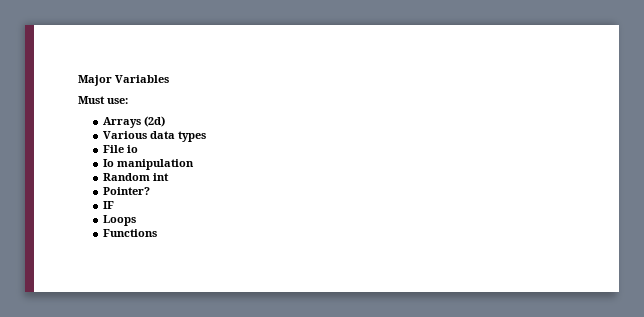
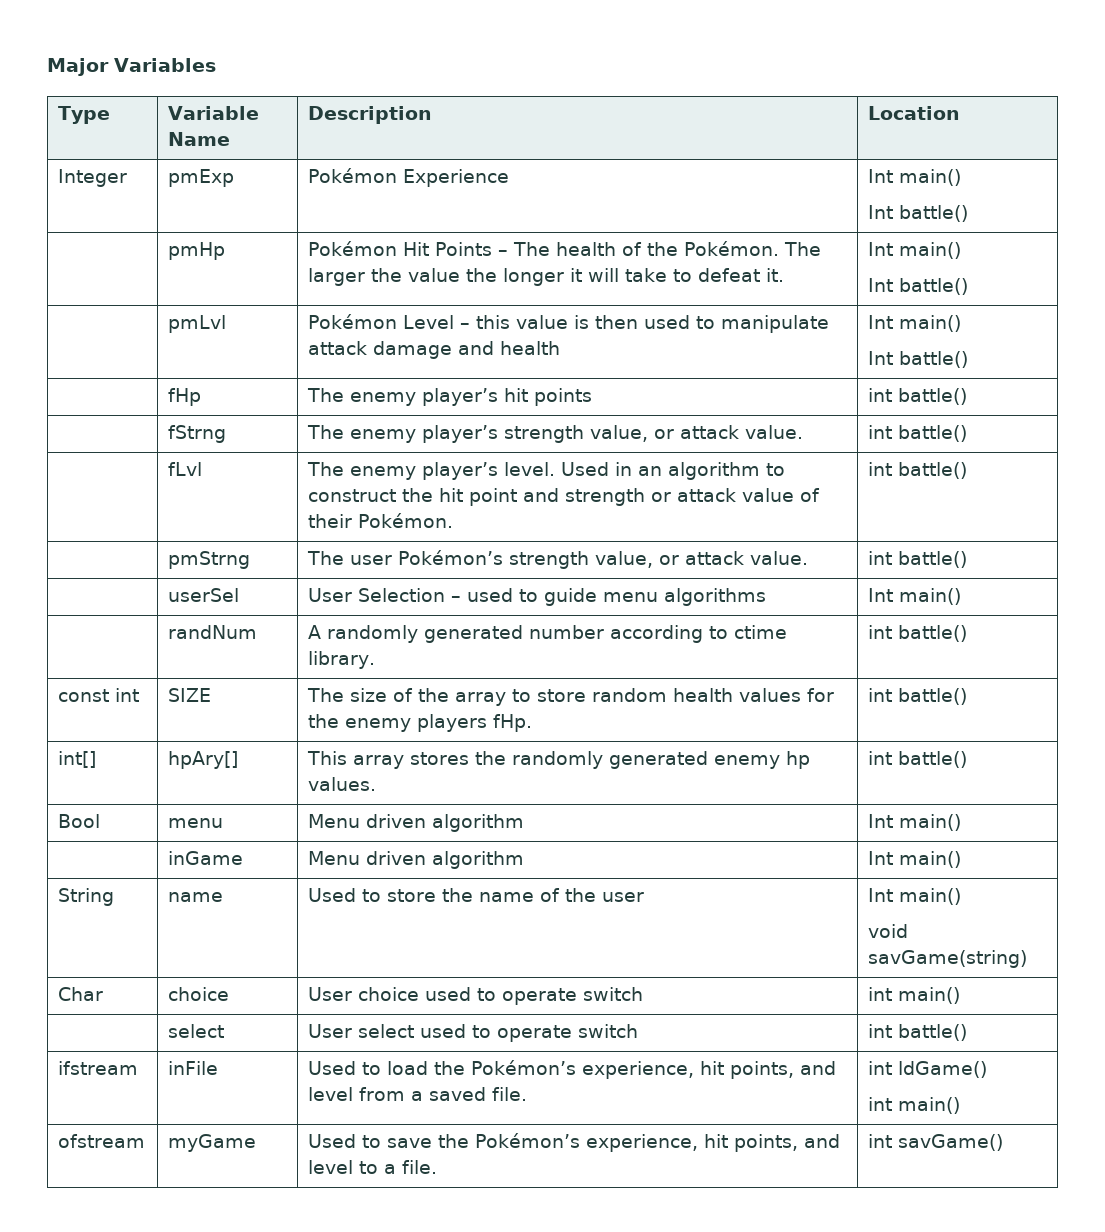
- Must use:
- Arrays (2d)
- Various data types
- File io
- Io manipulation
- Random int
- Pointer?
- IF
- Loops
- Functions
+ Type | Variable Name | Description | Location
+ Integer | pmExp | Pokémon Experience | Int main()
+ Int battle()
+ | pmHp | Pokémon Hit Points – The health of the Pokémon. The larger the value the longer it will take to defeat it. | Int main()
+ Int battle()
+ | pmLvl | Pokémon Level – this value is then used to manipulate attack damage and health | Int main()
+ Int battle()
+ | fHp | The enemy player’s hit points | int battle()
+ | fStrng | The enemy player’s strength value, or attack value. | int battle()
+ | fLvl | The enemy player’s level. Used in an algorithm to construct the hit point and strength or attack value of their Pokémon. | int battle()
+ | pmStrng | The user Pokémon’s strength value, or attack value. | int battle()
+ | userSel | User Selection – used to guide menu algorithms | Int main()
+ | randNum | A randomly generated number according to ctime library. | int battle()
+ const int | SIZE | The size of the array to store random health values for the enemy players fHp. | int battle()
+ int[] | hpAry[] | This array stores the randomly generated enemy hp values. | int battle()
+ Bool | menu | Menu driven algorithm | Int main()
+ | inGame | Menu driven algorithm | Int main()
+ String | name | Used to store the name of the user | Int main()
+ void savGame(string)
+ Char | choice | User choice used to operate switch | int main()
+ | select | User select used to operate switch | int battle()
+ ifstream | inFile | Used to load the Pokémon’s experience, hit points, and level from a saved file. | int ldGame()
+ int main()
+ ofstream | myGame | Used to save the Pokémon’s experience, hit points, and level to a file. | int savGame()

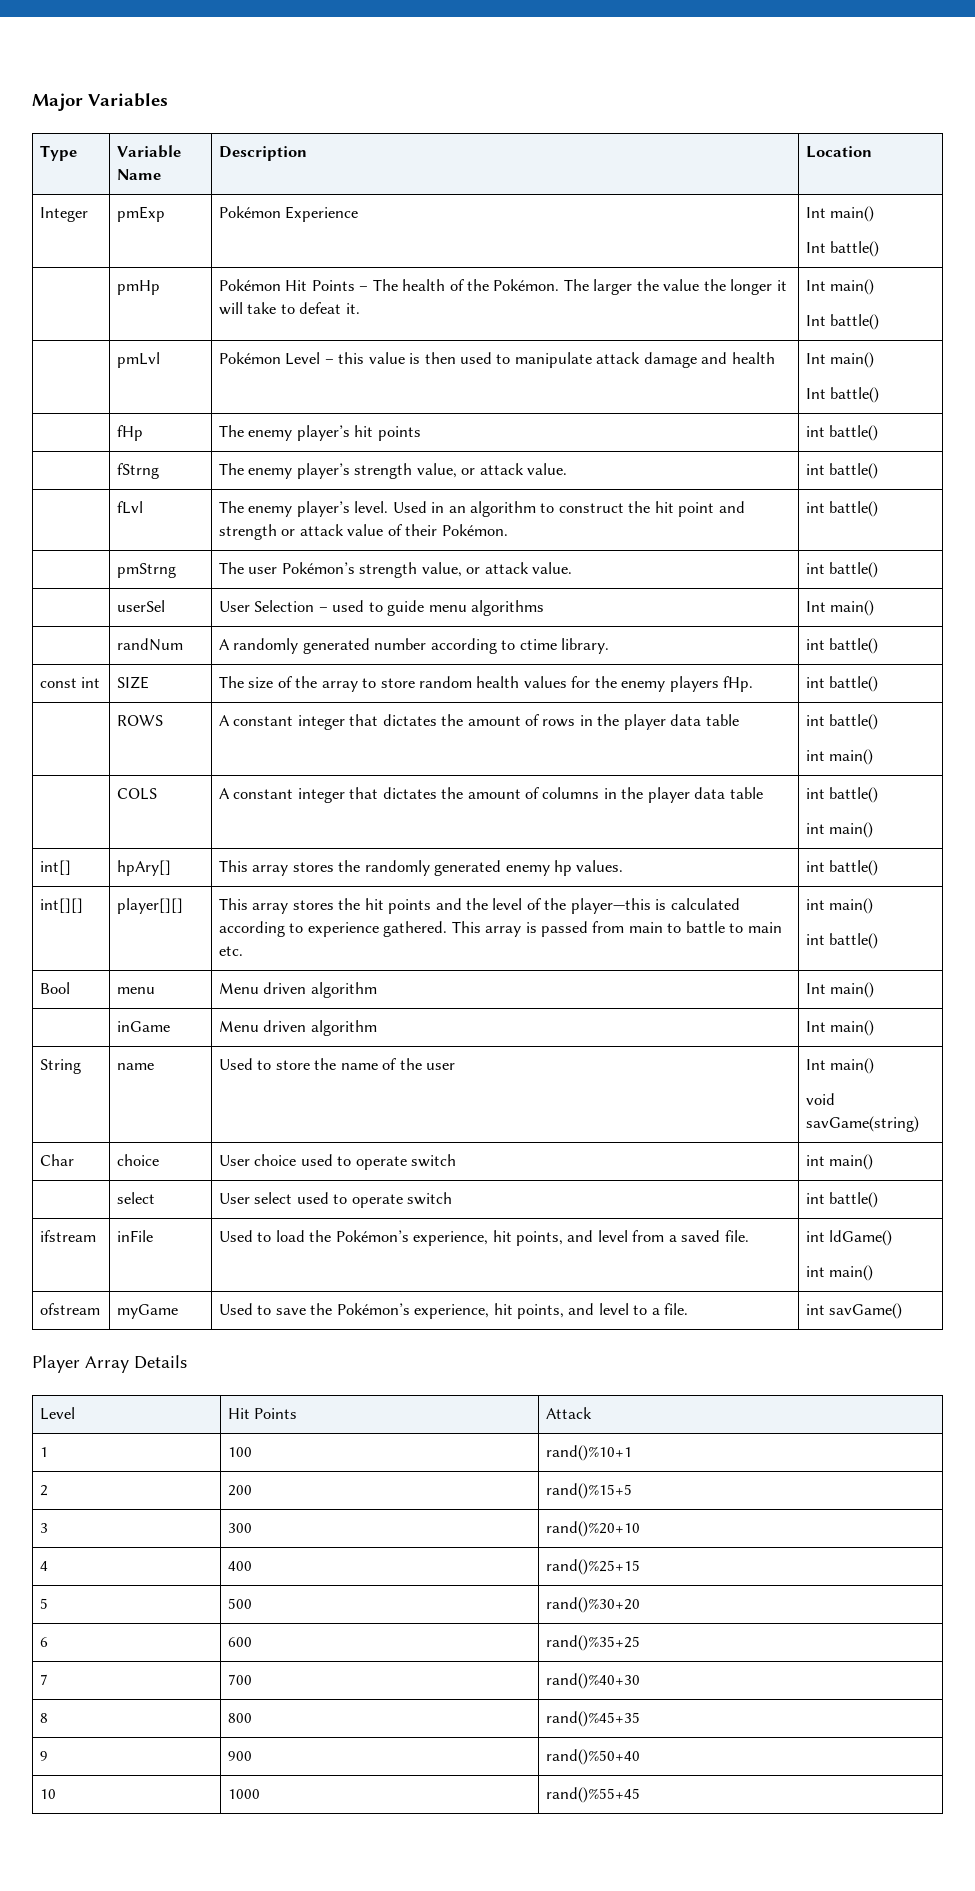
+ | ROWS | A constant integer that dictates the amount of rows in the player data table | int battle()
+ int main()
+ | COLS | A constant integer that dictates the amount of columns in the player data table | int battle()
+ int main()
+ int[][] | player[][] | This array stores the hit points and the level of the player—this is calculated according to experience gathered. This array is passed from main to battle to main etc. | int main()
+ int battle()
+ Player Array Details
+ Level | Hit Points | Attack
+ 1 | 100 | rand()%10+1
+ 2 | 200 | rand()%15+5
+ 3 | 300 | rand()%20+10
+ 4 | 400 | rand()%25+15
+ 5 | 500 | rand()%30+20
+ 6 | 600 | rand()%35+25
+ 7 | 700 | rand()%40+30
+ 8 | 800 | rand()%45+35
+ 9 | 900 | rand()%50+40
+ 10 | 1000 | rand()%55+45

